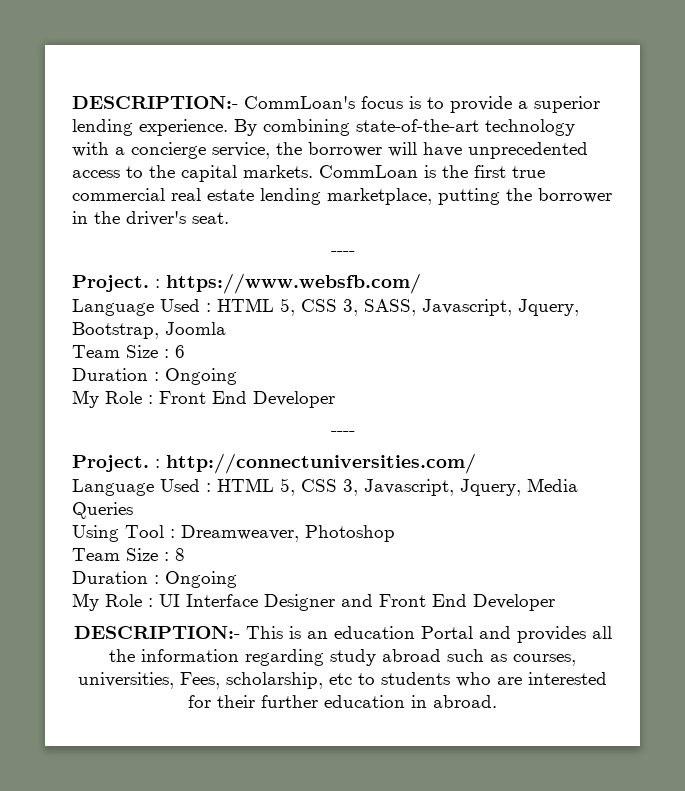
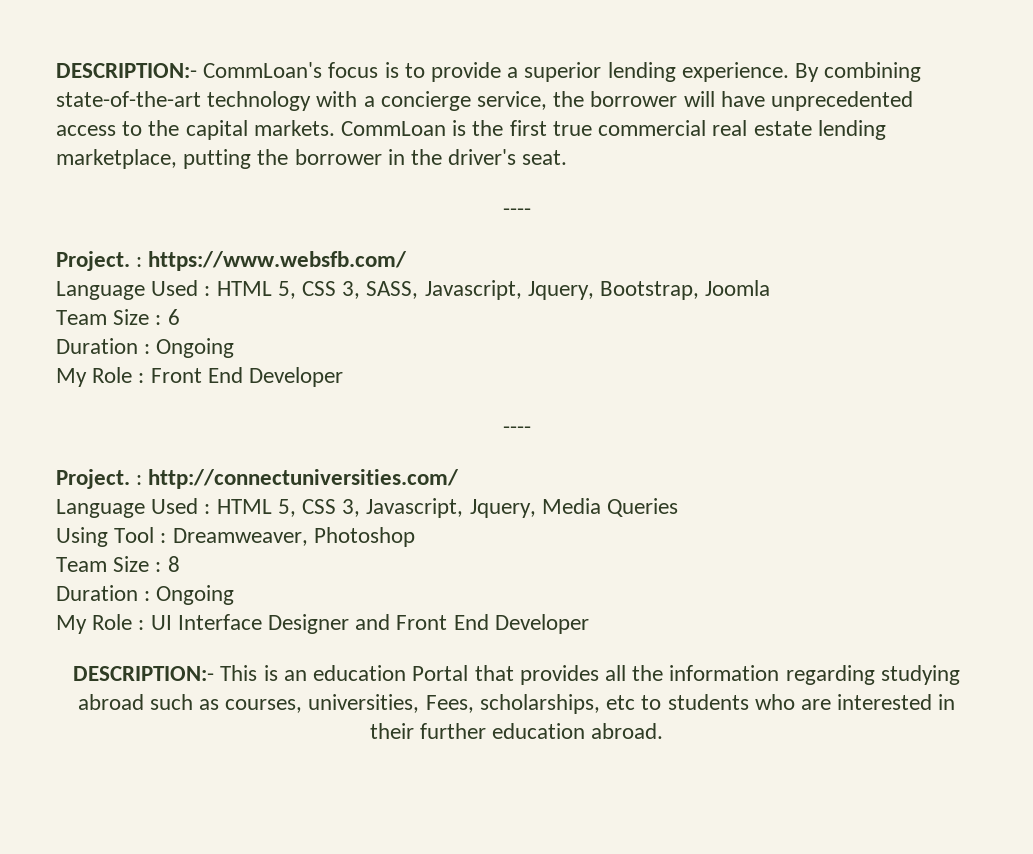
- DESCRIPTION:- This is an education Portal and provides all the information regarding study abroad such as courses, universities, Fees, scholarship, etc to students who are interested for their further education in abroad.
+ DESCRIPTION:- This is an education Portal that provides all the information regarding studying abroad such as courses, universities, Fees, scholarships, etc to students who are interested in their further education abroad.

